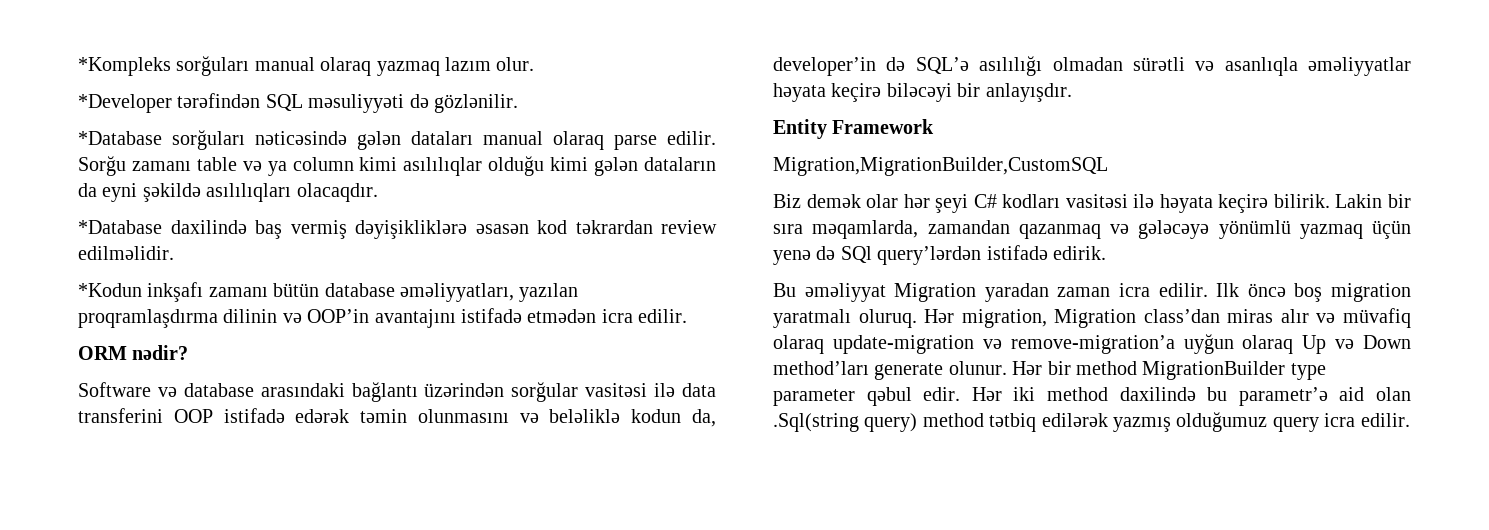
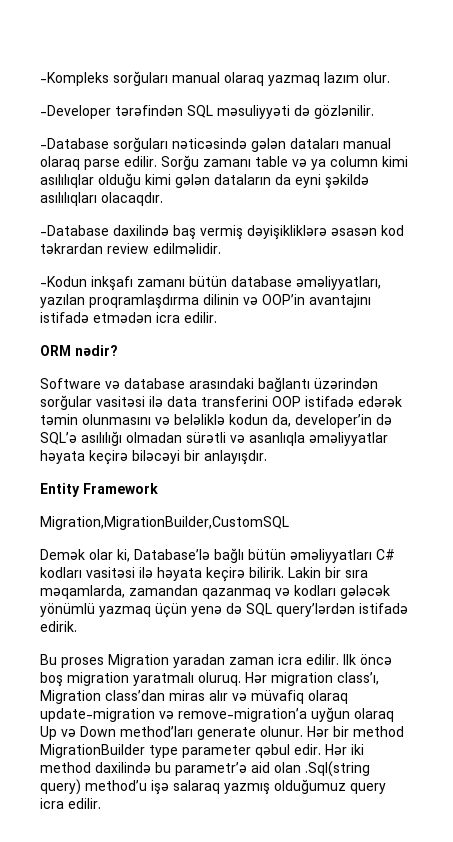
- *Kompleks sorğuları manual olaraq yazmaq lazım olur.
+ -Kompleks sorğuları manual olaraq yazmaq lazım olur.
- *Developer tərəfindən SQL məsuliyyəti də gözlənilir.
+ -Developer tərəfindən SQL məsuliyyəti də gözlənilir.
- *Database sorğuları nəticəsində gələn dataları manual olaraq parse edilir.
+ -Database sorğuları nəticəsində gələn dataları manual olaraq parse edilir.
- *Database daxilində baş vermiş dəyişikliklərə əsasən kod təkrardan review edilməlidir.
+ -Database daxilində baş vermiş dəyişikliklərə əsasən kod təkrardan review edilməlidir.
- *Kodun inkşafı zamanı bütün database əməliyyatları, yazılan proqramlaşdırma dilinin və OOP’in avantajını istifadə etmədən icra edilir.
+ -Kodun inkşafı zamanı bütün database əməliyyatları, yazılan proqramlaşdırma dilinin və OOP’in avantajını istifadə etmədən icra edilir.
- Biz demək olar hər şeyi C# kodları vasitəsi ilə həyata keçirə bilirik.
+ Demək olar ki, Database’lə bağlı bütün əməliyyatları C# kodları vasitəsi ilə həyata keçirə bilirik.
- Lakin bir sıra məqamlarda, zamandan qazanmaq və gələcəyə yönümlü yazmaq üçün yenə də SQl query’lərdən istifadə edirik.
+ Lakin bir sıra məqamlarda, zamandan qazanmaq və kodları gələcək yönümlü yazmaq üçün yenə də SQL query’lərdən istifadə edirik.
- Bu əməliyyat Migration yaradan zaman icra edilir.
+ Bu proses Migration yaradan zaman icra edilir.
- Hər migration, Migration class’dan miras alır və müvafiq olaraq update-migration və remove-migration’a uyğun olaraq Up və Down method’ları generate olunur.
+ Hər migration class’ı, Migration class’dan miras alır və müvafiq olaraq update-migration və remove-migration’a uyğun olaraq Up və Down method’ları generate olunur.
- Hər iki method daxilində bu parametr’ə aid olan .Sql(string query) method tətbiq edilərək yazmış olduğumuz query icra edilir.
+ Hər iki method daxilində bu parametr’ə aid olan .Sql(string query) method’u işə salaraq yazmış olduğumuz query icra edilir.

